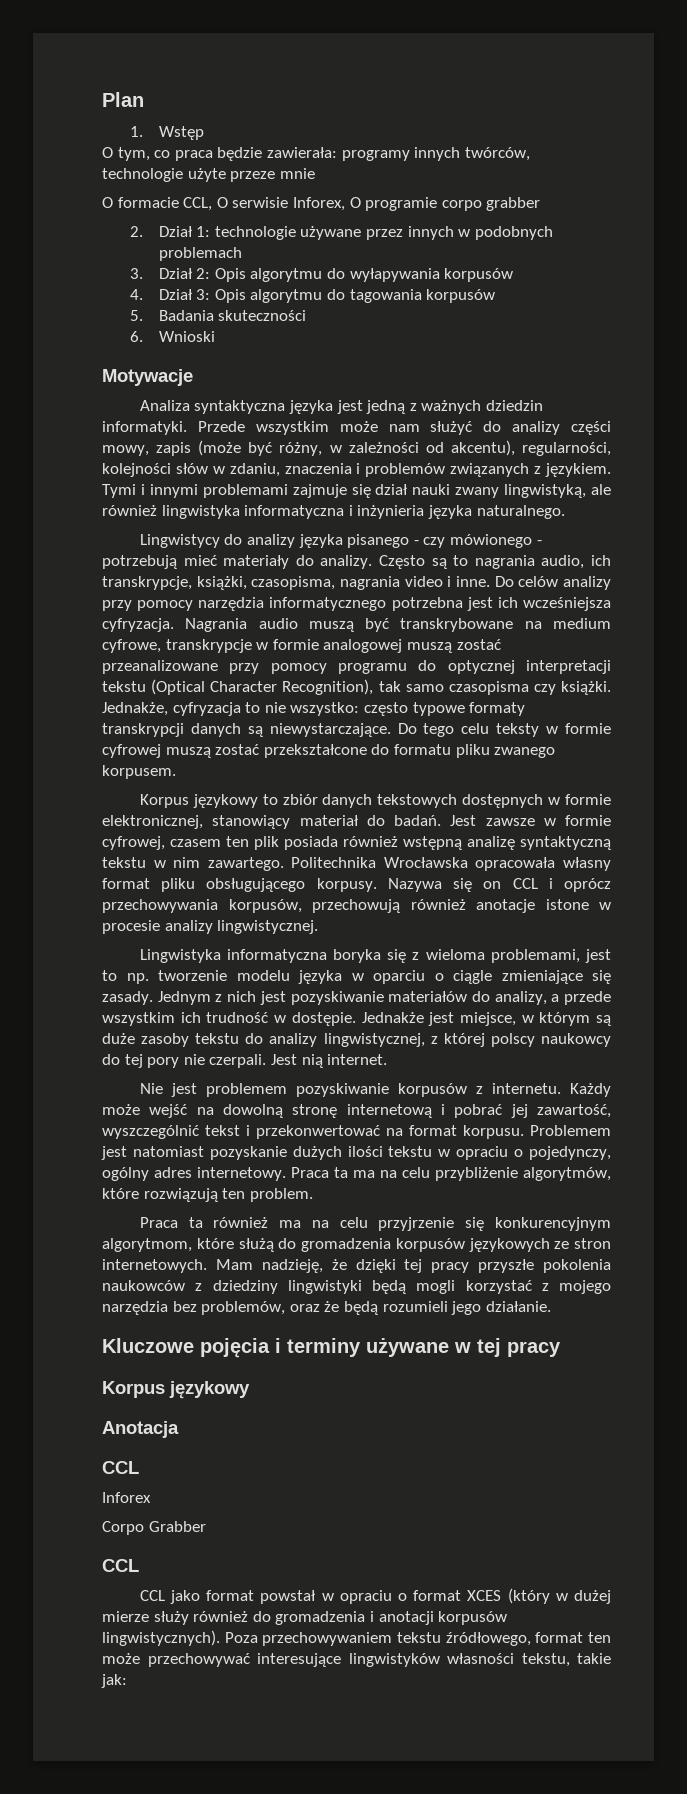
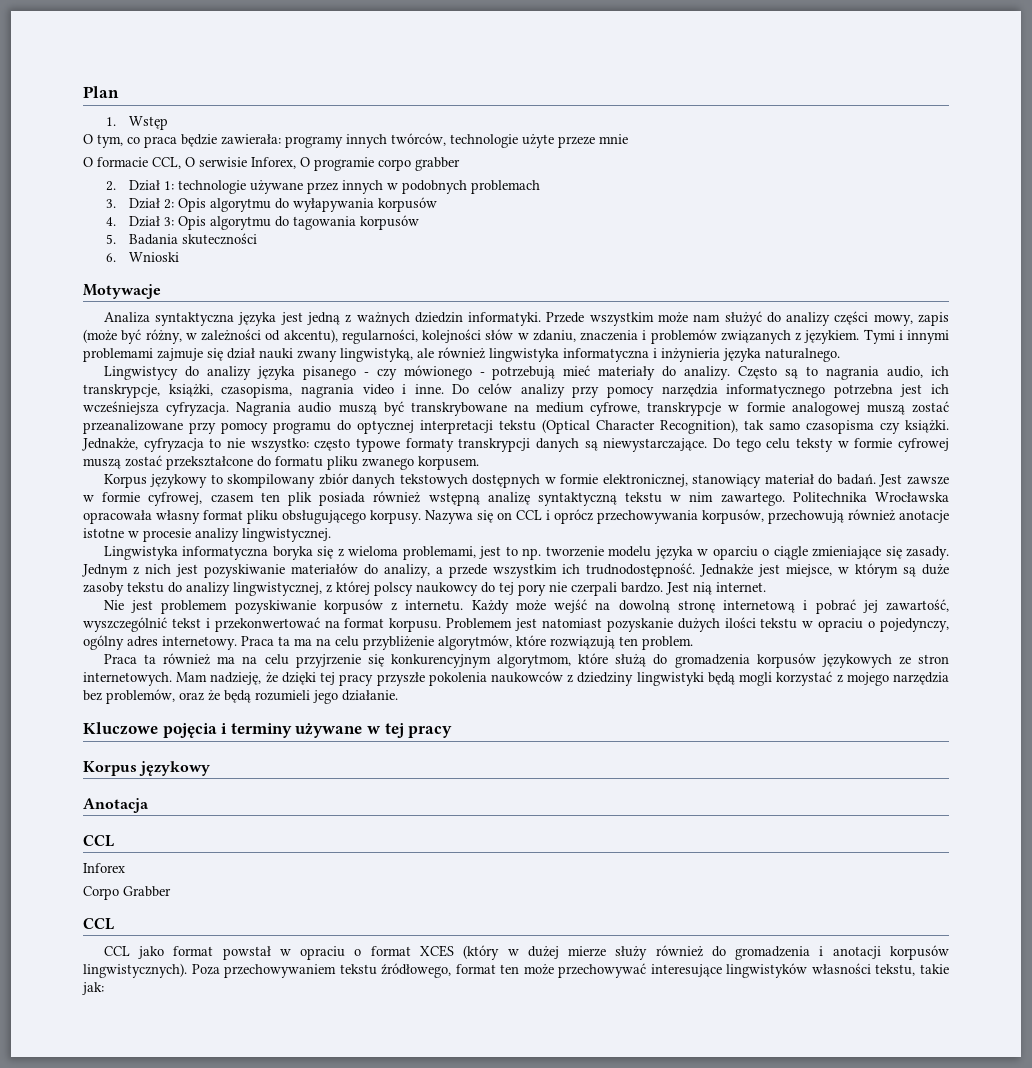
- Korpus językowy to zbiór danych tekstowych dostępnych w formie elektronicznej, stanowiący materiał do badań.
+ Korpus językowy to skompilowany zbiór danych tekstowych dostępnych w formie elektronicznej, stanowiący materiał do badań.
- Nazywa się on CCL i oprócz przechowywania korpusów, przechowują również anotacje istone w procesie analizy lingwistycznej.
+ Nazywa się on CCL i oprócz przechowywania korpusów, przechowują również anotacje istotne w procesie analizy lingwistycznej.
- Jednym z nich jest pozyskiwanie materiałów do analizy, a przede wszystkim ich trudność w dostępie.
+ Jednym z nich jest pozyskiwanie materiałów do analizy, a przede wszystkim ich trudnodostępność.
- Jednakże jest miejsce, w którym są duże zasoby tekstu do analizy lingwistycznej, z której polscy naukowcy do tej pory nie czerpali.
+ Jednakże jest miejsce, w którym są duże zasoby tekstu do analizy lingwistycznej, z której polscy naukowcy do tej pory nie czerpali bardzo.

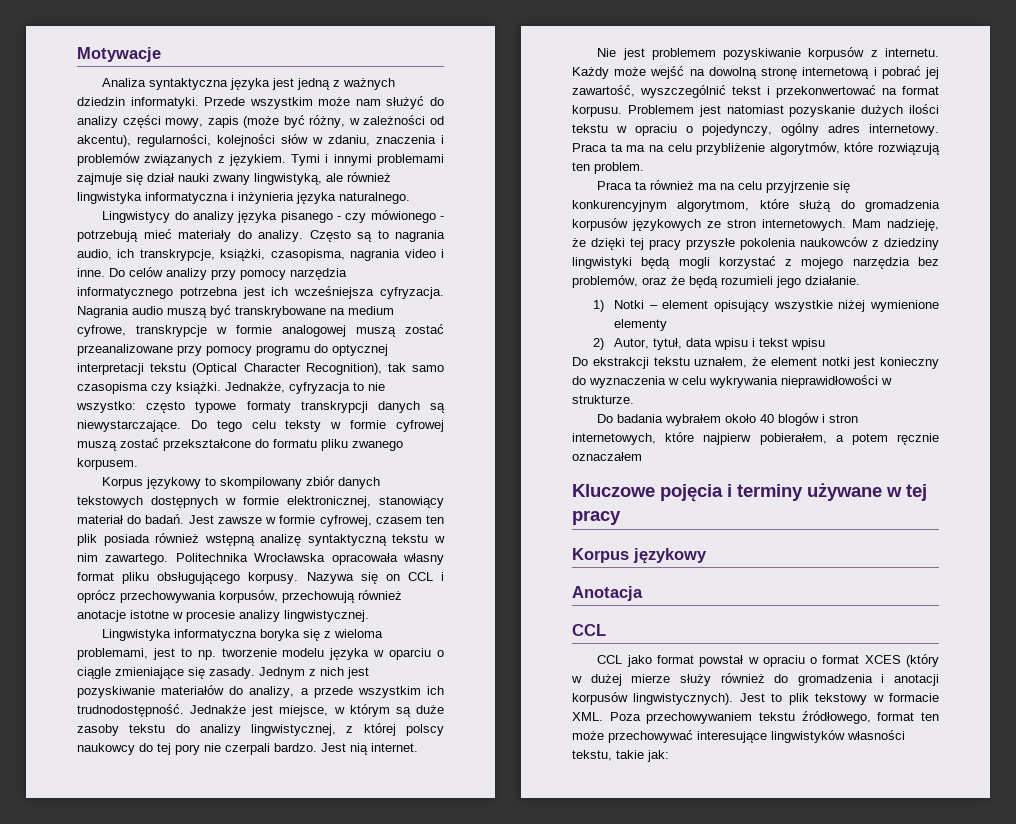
- Plan
- 1. Wstęp
- O tym, co praca będzie zawierała: programy innych twórców, technologie użyte przeze mnie
- O formacie CCL, O serwisie Inforex, O programie corpo grabber
- 2. Dział 1: technologie używane przez innych w podobnych problemach
- 3. Dział 2: Opis algorytmu do wyłapywania korpusów
- 4. Dział 3: Opis algorytmu do tagowania korpusów
- 5. Badania skuteczności
- 6. Wnioski
+ 1) Notki – element opisujący wszystkie niżej wymienione elementy
+ 2) Autor, tytuł, data wpisu i tekst wpisu
+ Do ekstrakcji tekstu uznałem, że element notki jest konieczny do wyznaczenia w celu wykrywania nieprawidłowości w strukturze.
+ Do badania wybrałem około 40 blogów i stron internetowych, które najpierw pobierałem, a potem ręcznie oznaczałem
- Inforex
- Corpo Grabber
- CCL
- Poza przechowywaniem tekstu źródłowego, format ten może przechowywać interesujące lingwistyków własności tekstu, takie jak:
+ Jest to plik tekstowy w formacie XML. Poza przechowywaniem tekstu źródłowego, format ten może przechowywać interesujące lingwistyków własności tekstu, takie jak:

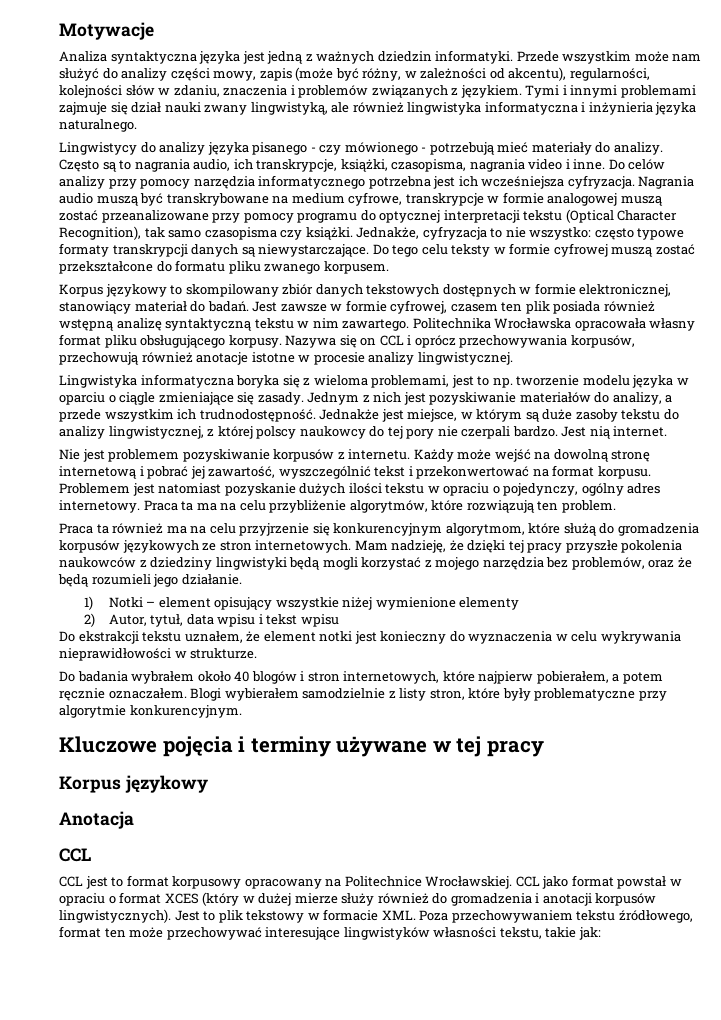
- Do badania wybrałem około 40 blogów i stron internetowych, które najpierw pobierałem, a potem ręcznie oznaczałem
+ Do badania wybrałem około 40 blogów i stron internetowych, które najpierw pobierałem, a potem ręcznie oznaczałem. Blogi wybierałem samodzielnie z listy stron, które były problematyczne przy algorytmie konkurencyjnym.
- CCL jako format powstał w opraciu o format XCES (który w dużej mierze służy również do gromadzenia i anotacji korpusów lingwistycznych).
+ CCL jest to format korpusowy opracowany na Politechnice Wrocławskiej. CCL jako format powstał w opraciu o format XCES (który w dużej mierze służy również do gromadzenia i anotacji korpusów lingwistycznych).

